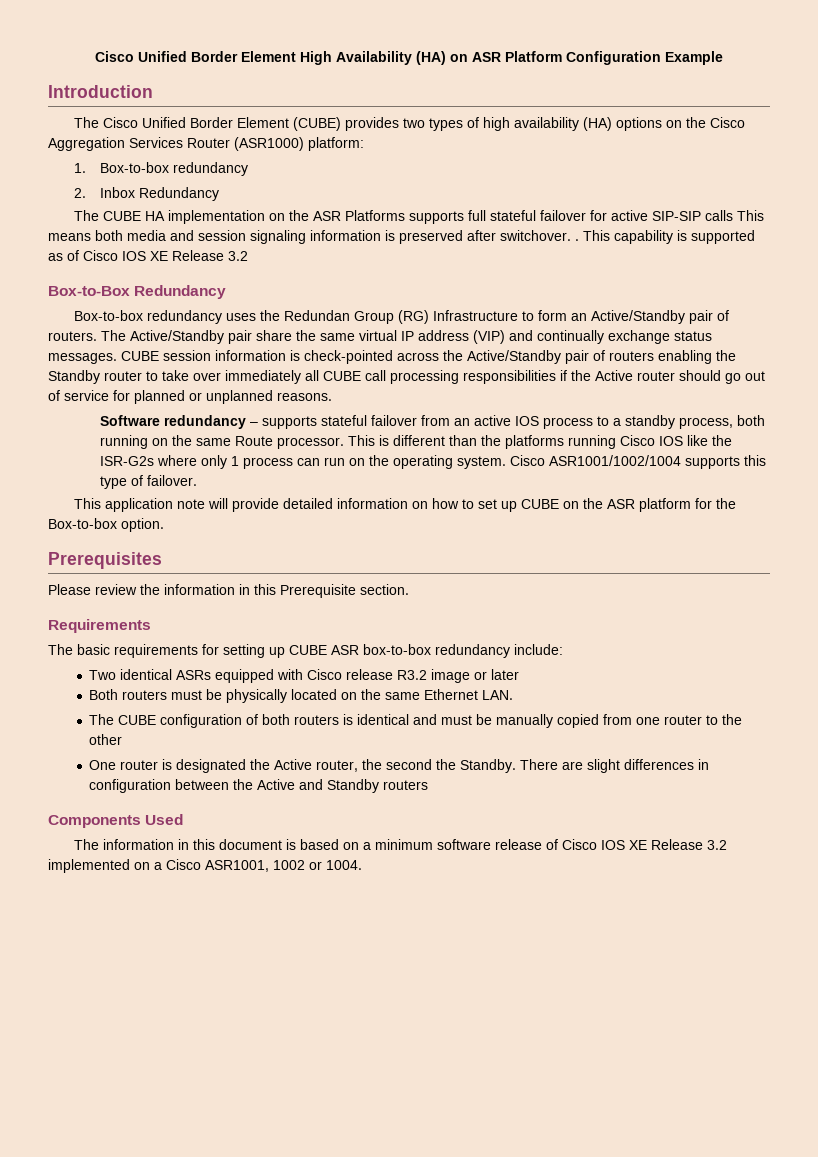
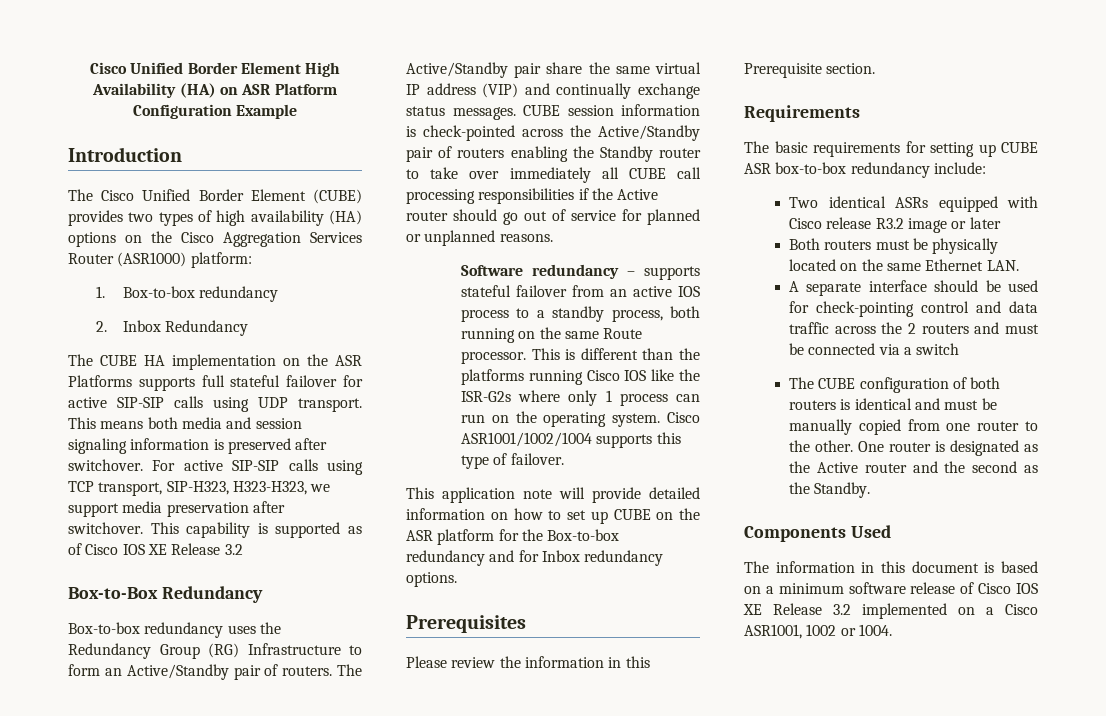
- The CUBE HA implementation on the ASR Platforms supports full stateful failover for active SIP-SIP calls This means both media and session signaling information is preserved after switchover. .
+ The CUBE HA implementation on the ASR Platforms supports full stateful failover for active SIP-SIP calls using UDP transport. This means both media and session signaling information is preserved after switchover. For active SIP-SIP calls using TCP transport, SIP-H323, H323-H323, we support media preservation after switchover.
- Box-to-box redundancy uses the Redundan Group (RG) Infrastructure to form an Active/Standby pair of routers.
+ Box-to-box redundancy uses the Redundancy Group (RG) Infrastructure to form an Active/Standby pair of routers.
- This application note will provide detailed information on how to set up CUBE on the ASR platform for the Box-to-box option.
+ This application note will provide detailed information on how to set up CUBE on the ASR platform for the Box-to-box redundancy and for Inbox redundancy options.
+ A separate interface should be used for check-pointing control and data traffic across the 2 routers and must be connected via a switch
- The CUBE configuration of both routers is identical and must be manually copied from one router to the other
- One router is designated the Active router, the second the Standby. There are slight differences in configuration between the Active and Standby routers
+ The CUBE configuration of both routers is identical and must be manually copied from one router to the other. One router is designated as the Active router and the second as the Standby.

